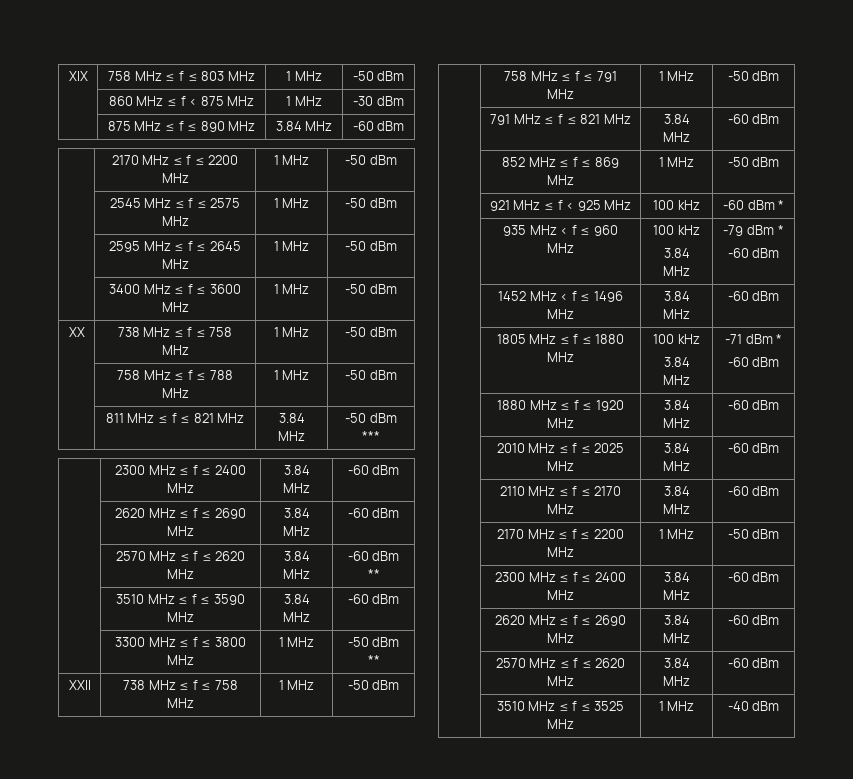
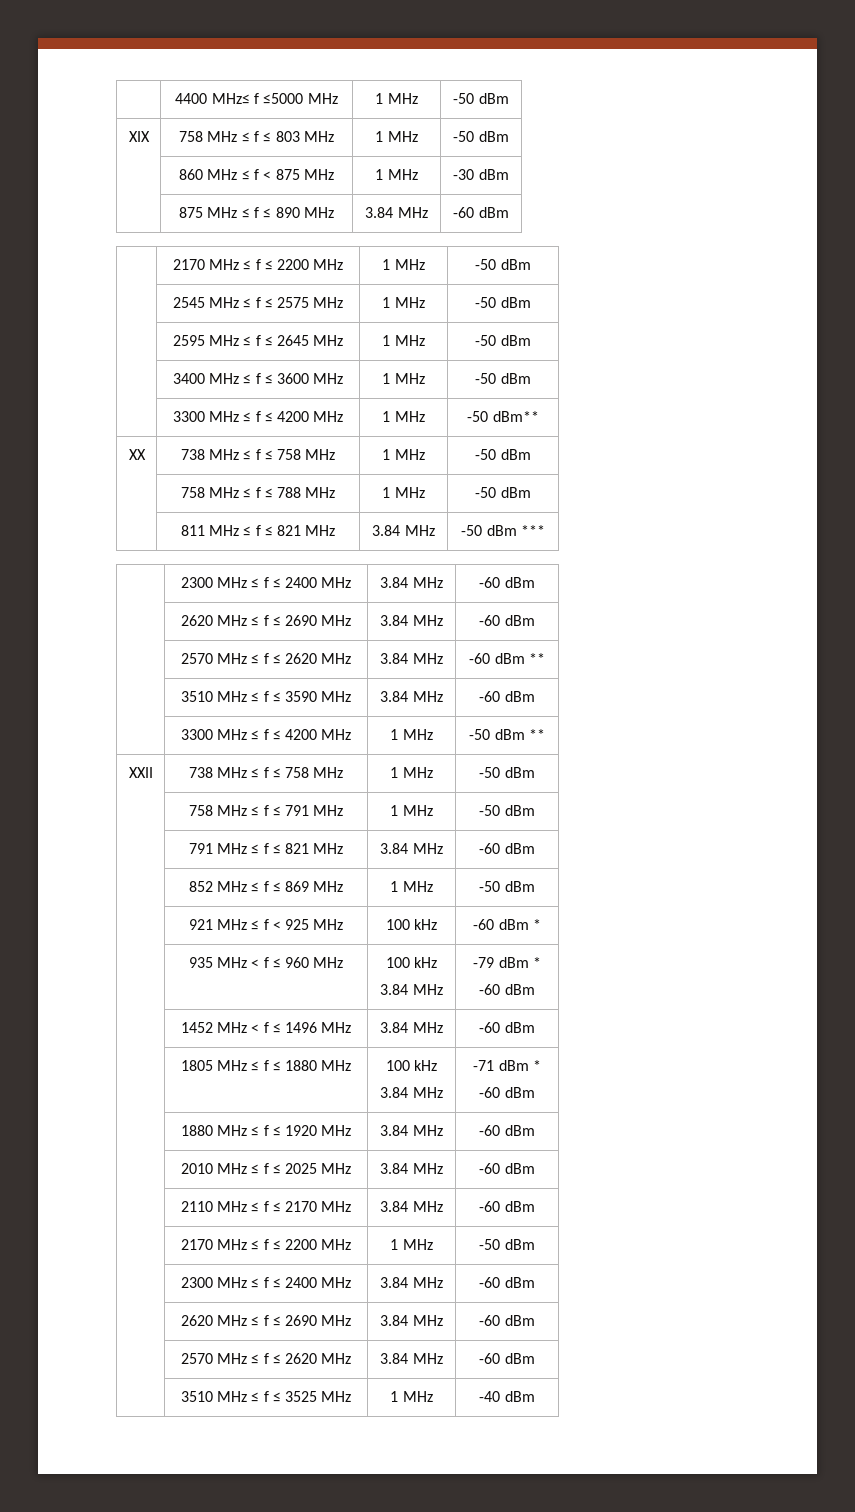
+ | 4400 MHz≤ f ≤5000 MHz | 1 MHz | -50 dBm
+ | 3300 MHz ≤ f ≤ 4200 MHz | 1 MHz | -50 dBm**
- | 3300 MHz ≤ f ≤ 3800 MHz | 1 MHz | -50 dBm **
+ | 3300 MHz ≤ f ≤ 4200 MHz | 1 MHz | -50 dBm **

